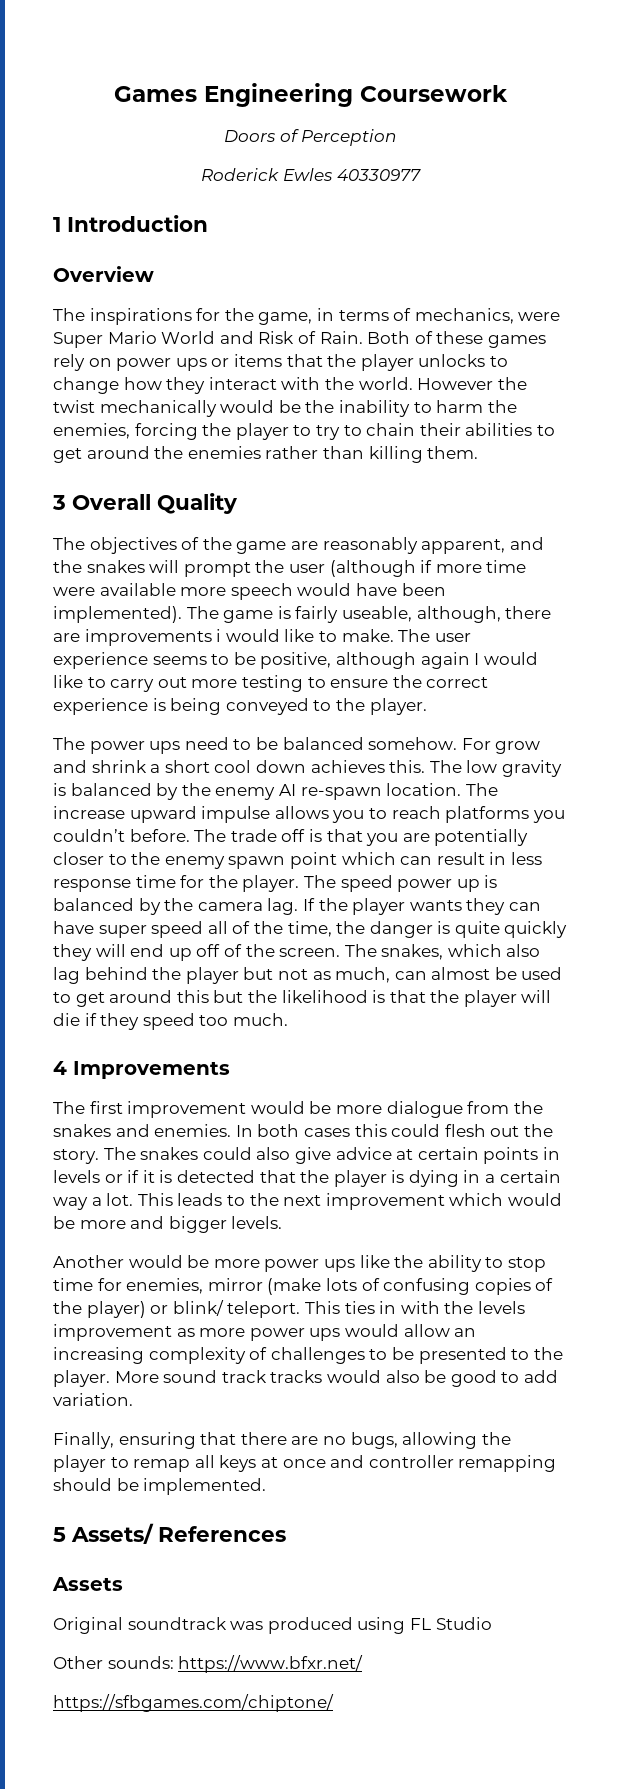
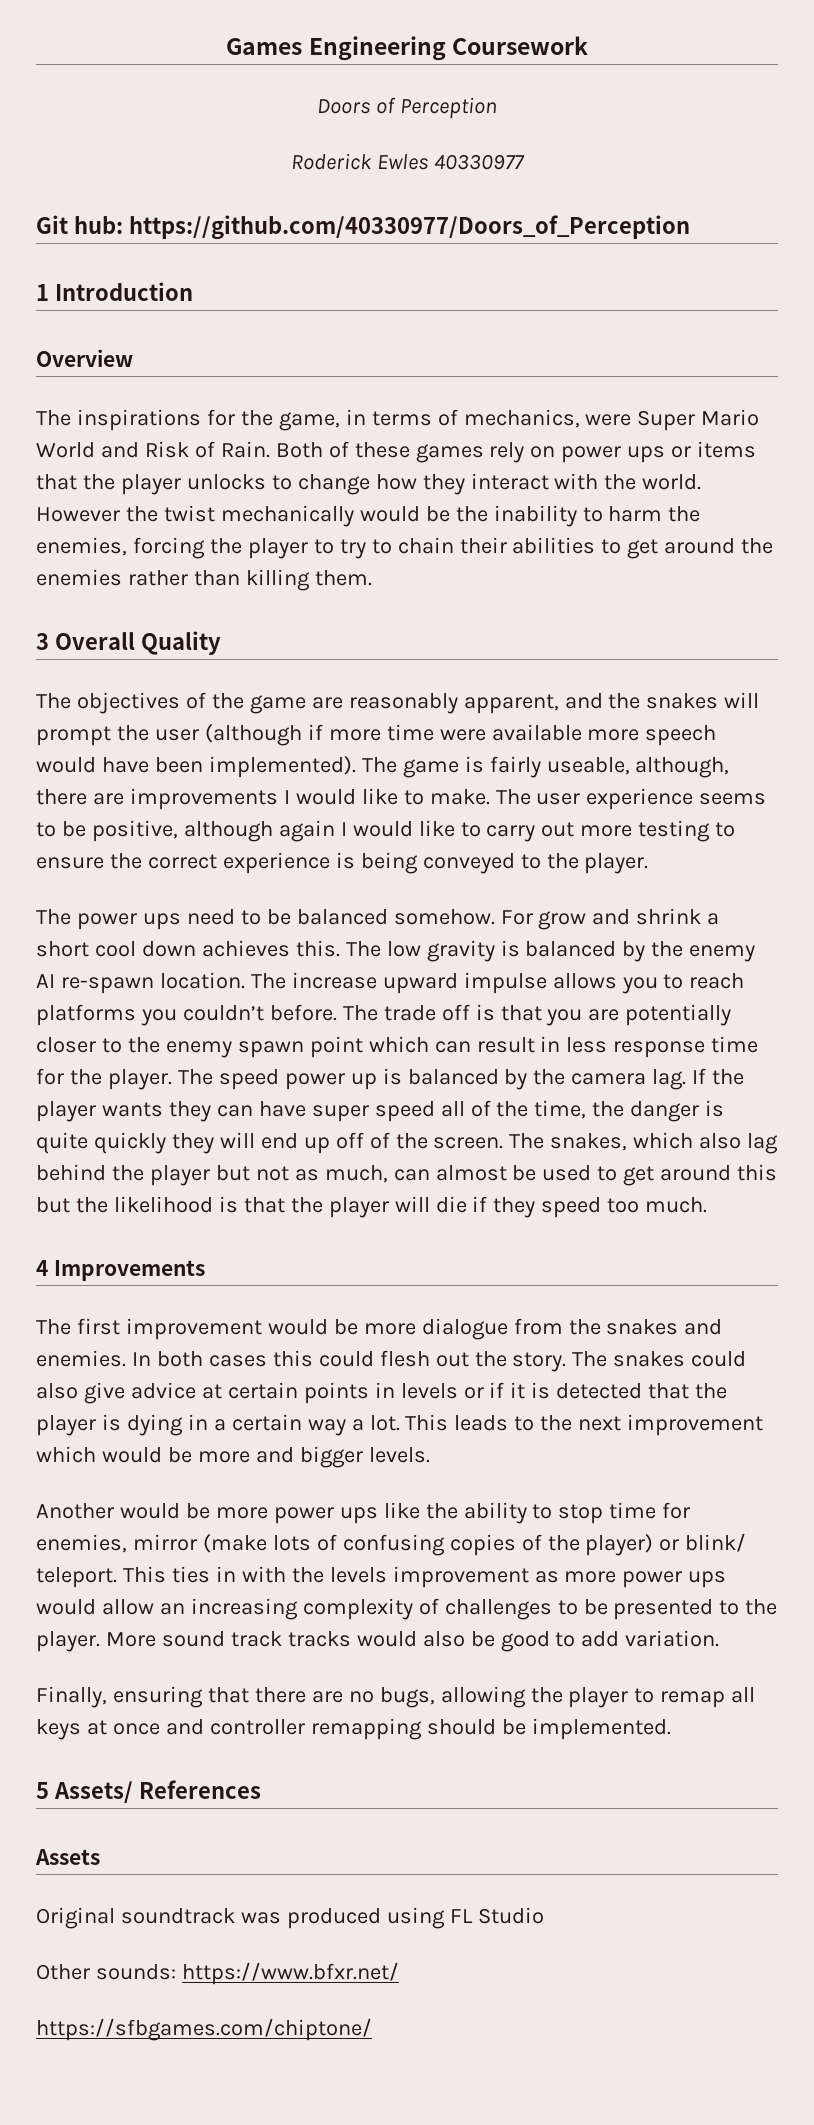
+ Git hub: https://github.com/40330977/Doors_of_Perception
- The game is fairly useable, although, there are improvements i would like to make.
+ The game is fairly useable, although, there are improvements I would like to make.

